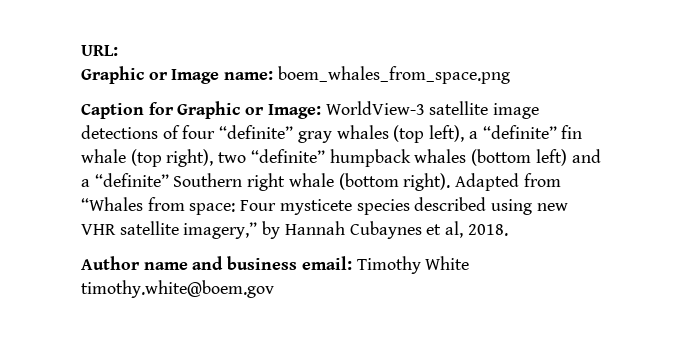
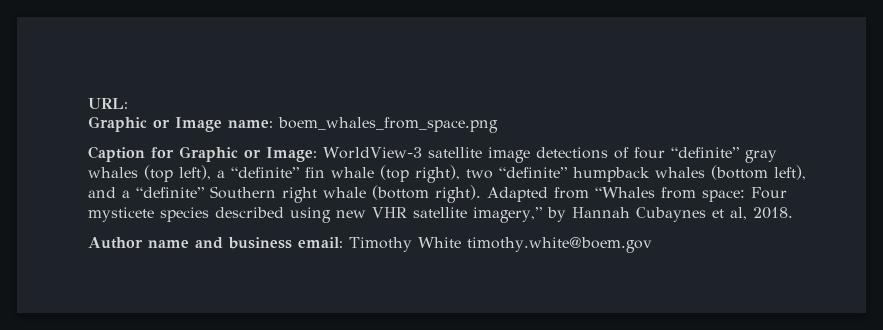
- Caption for Graphic or Image: WorldView-3 satellite image detections of four “definite” gray whales (top left), a “definite” fin whale (top right), two “definite” humpback whales (bottom left) and a “definite” Southern right whale (bottom right).
+ Caption for Graphic or Image: WorldView-3 satellite image detections of four “definite” gray whales (top left), a “definite” fin whale (top right), two “definite” humpback whales (bottom left), and a “definite” Southern right whale (bottom right).

